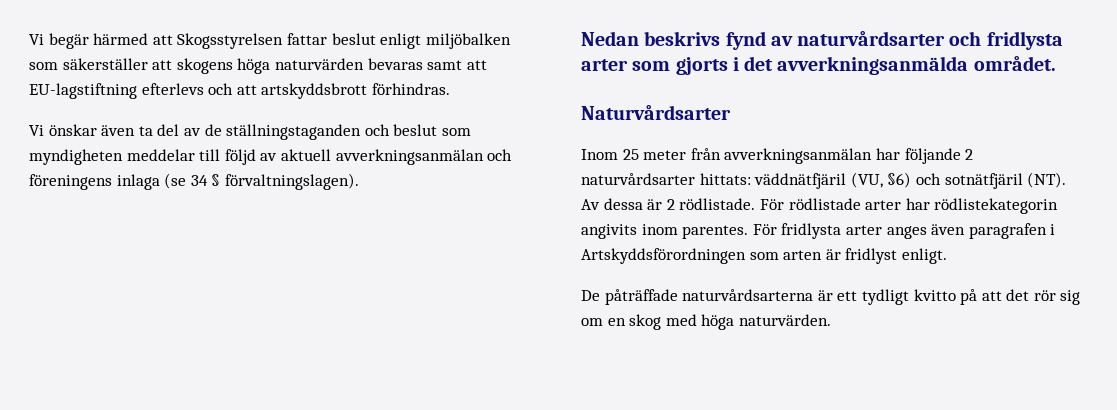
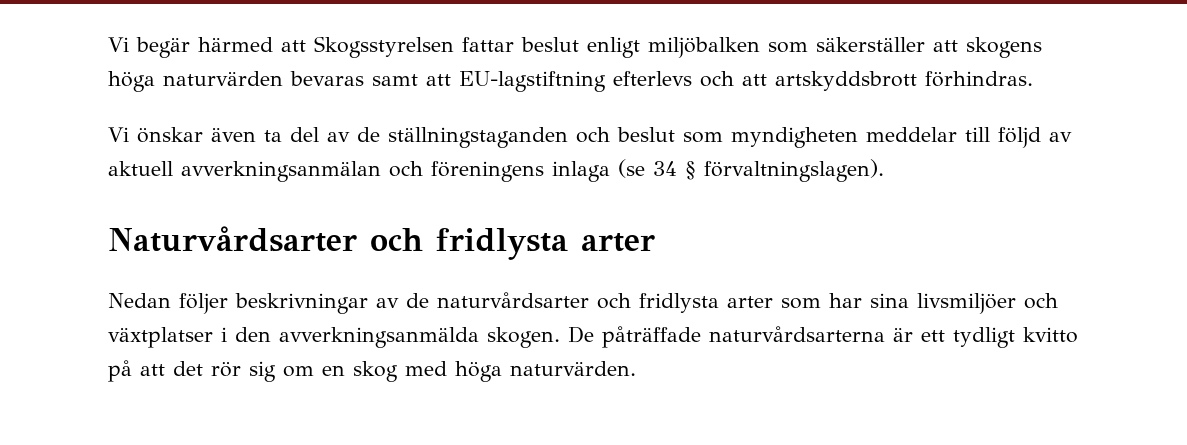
- Nedan beskrivs fynd av naturvårdsarter och fridlysta arter som gjorts i det avverkningsanmälda området.
- Naturvårdsarter
- Inom 25 meter från avverkningsanmälan har följande 2 naturvårdsarter hittats: väddnätfjäril (VU, §6) och sotnätfjäril (NT). Av dessa är 2 rödlistade. För rödlistade arter har rödlistekategorin angivits inom parentes. För fridlysta arter anges även paragrafen i Artskyddsförordningen som arten är fridlyst enligt.
- De påträffade naturvårdsarterna är ett tydligt kvitto på att det rör sig om en skog med höga naturvärden.
+ Naturvårdsarter och fridlysta arter
+ Nedan följer beskrivningar av de naturvårdsarter och fridlysta arter som har sina livsmiljöer och växtplatser i den avverkningsanmälda skogen. De påträffade naturvårdsarterna är ett tydligt kvitto på att det rör sig om en skog med höga naturvärden.

